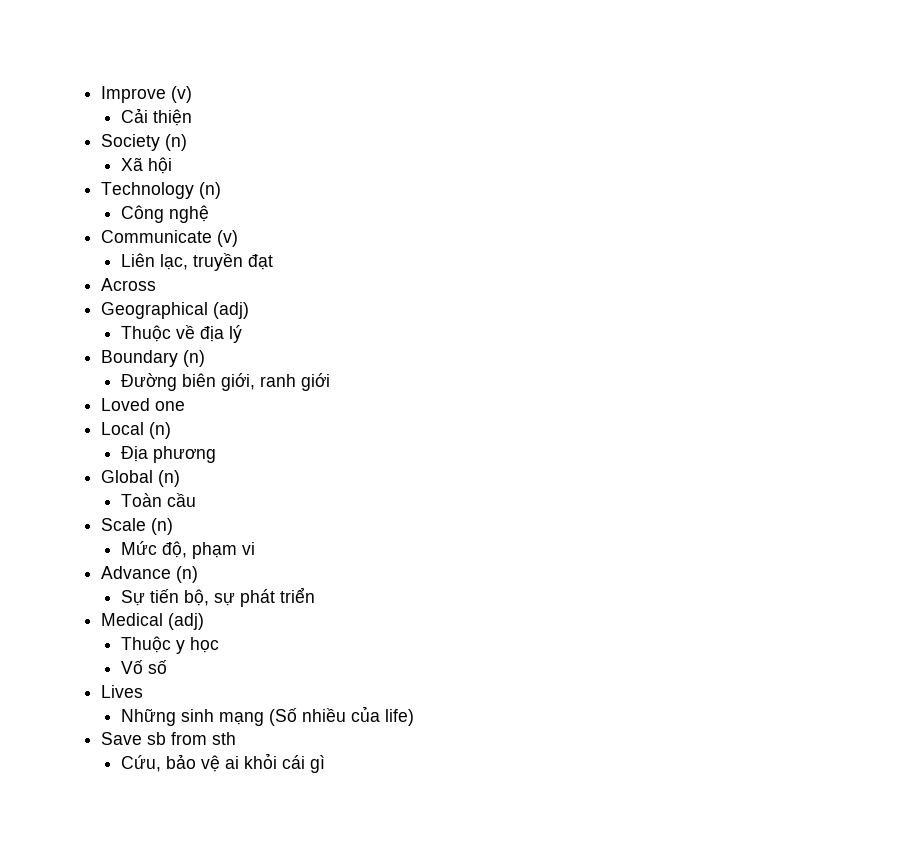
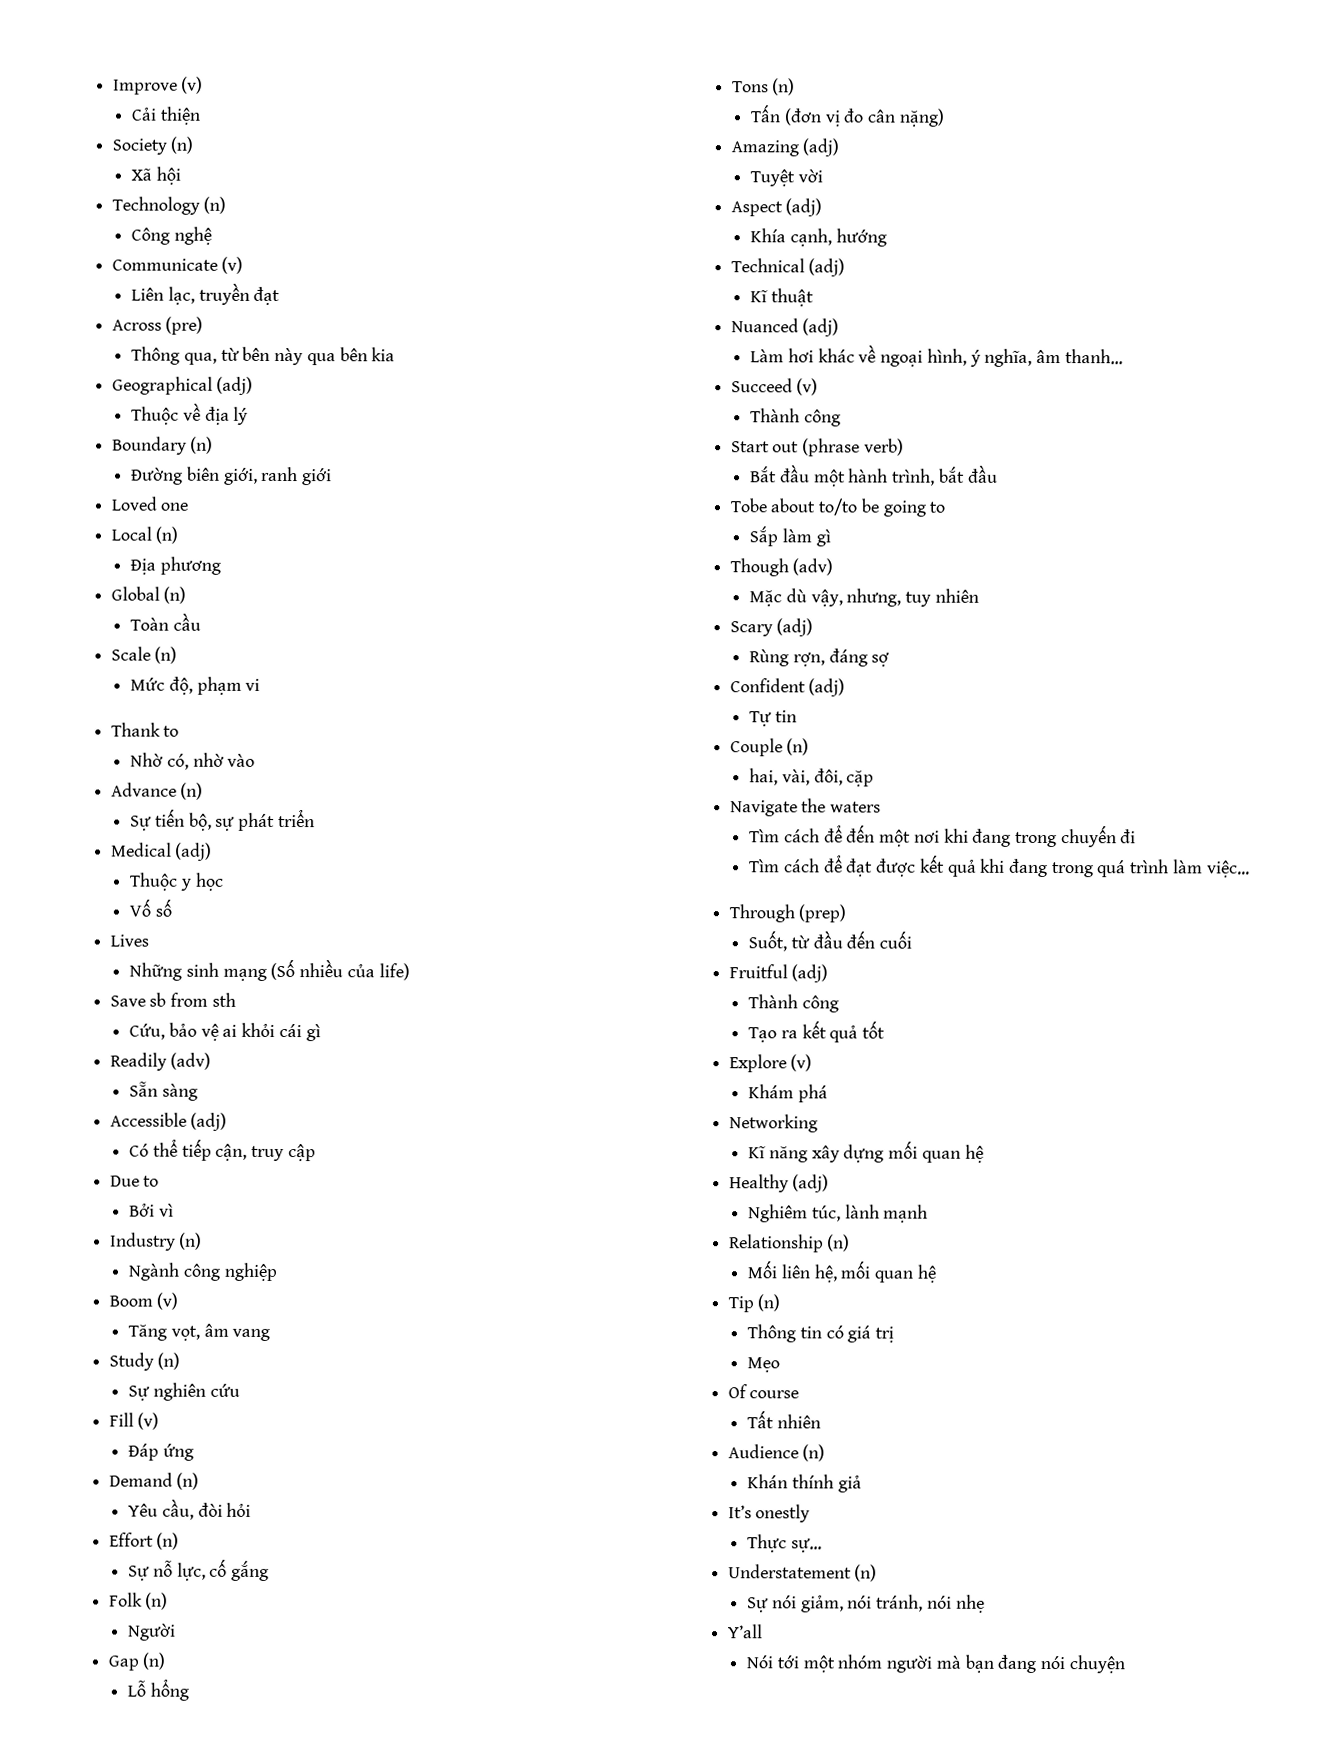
- Across
+ Across (pre)
+ Thông qua, từ bên này qua bên kia
+ Thank to
+ Nhờ có, nhờ vào
+ Readily (adv)
+ Sẵn sàng
+ Accessible (adj)
+ Có thể tiếp cận, truy cập
+ Due to
+ Bởi vì
+ Industry (n)
+ Ngành công nghiệp
+ Boom (v)
+ Tăng vọt, âm vang
+ Study (n)
+ Sự nghiên cứu
+ Fill (v)
+ Đáp ứng
+ Demand (n)
+ Yêu cầu, đòi hỏi
+ Effort (n)
+ Sự nỗ lực, cố gắng
+ Folk (n)
+ Người
+ Gap (n)
+ Lỗ hổng
+ Tons (n)
+ Tấn (đơn vị đo cân nặng)
+ Amazing (adj)
+ Tuyệt vời
+ Aspect (adj)
+ Khía cạnh, hướng
+ Technical (adj)
+ Kĩ thuật
+ Nuanced (adj)
+ Làm hơi khác về ngoại hình, ý nghĩa, âm thanh...
+ Succeed (v)
+ Thành công
+ Start out (phrase verb)
+ Bắt đầu một hành trình, bắt đầu
+ Tobe about to/to be going to
+ Sắp làm gì
+ Though (adv)
+ Mặc dù vậy, nhưng, tuy nhiên
+ Scary (adj)
+ Rùng rợn, đáng sợ
+ Confident (adj)
+ Tự tin
+ Couple (n)
+ hai, vài, đôi, cặp
+ Navigate the waters
+ Tìm cách để đến một nơi khi đang trong chuyến đi
+ Tìm cách để đạt được kết quả khi đang trong quá trình làm việc...
+ Through (prep)
+ Suốt, từ đầu đến cuối
+ Fruitful (adj)
+ Thành công
+ Tạo ra kết quả tốt
+ Explore (v)
+ Khám phá
+ Networking
+ Kĩ năng xây dựng mối quan hệ
+ Healthy (adj)
+ Nghiêm túc, lành mạnh
+ Relationship (n)
+ Mối liên hệ, mối quan hệ
+ Tip (n)
+ Thông tin có giá trị
+ Mẹo
+ Of course
+ Tất nhiên
+ Audience (n)
+ Khán thính giả
+ It’s onestly
+ Thực sự...
+ Understatement (n)
+ Sự nói giảm, nói tránh, nói nhẹ
+ Y’all
+ Nói tới một nhóm người mà bạn đang nói chuyện

